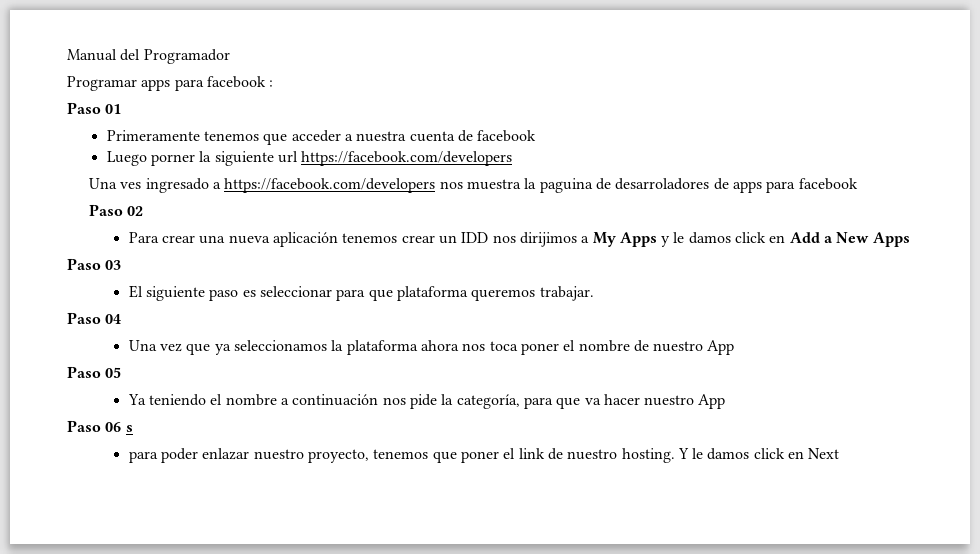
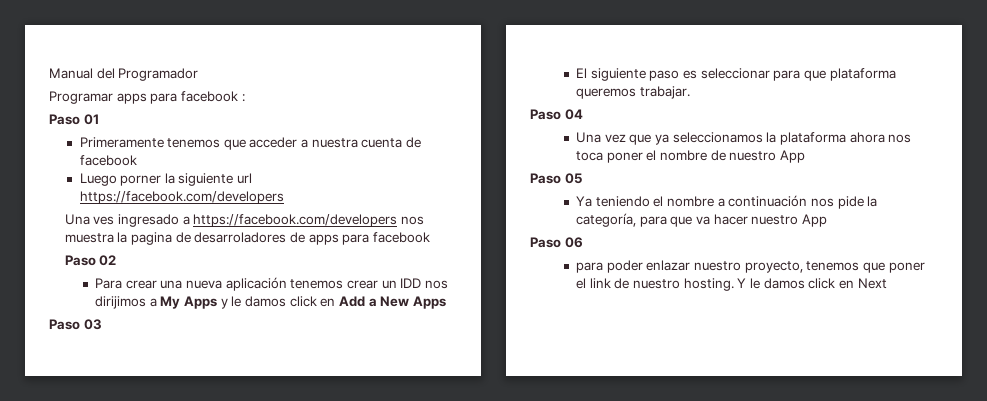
- Una ves ingresado a https://facebook.com/developers nos muestra la paguina de desarroladores de apps para facebook
+ Una ves ingresado a https://facebook.com/developers nos muestra la pagina de desarroladores de apps para facebook
- Paso 06 s
+ Paso 06

